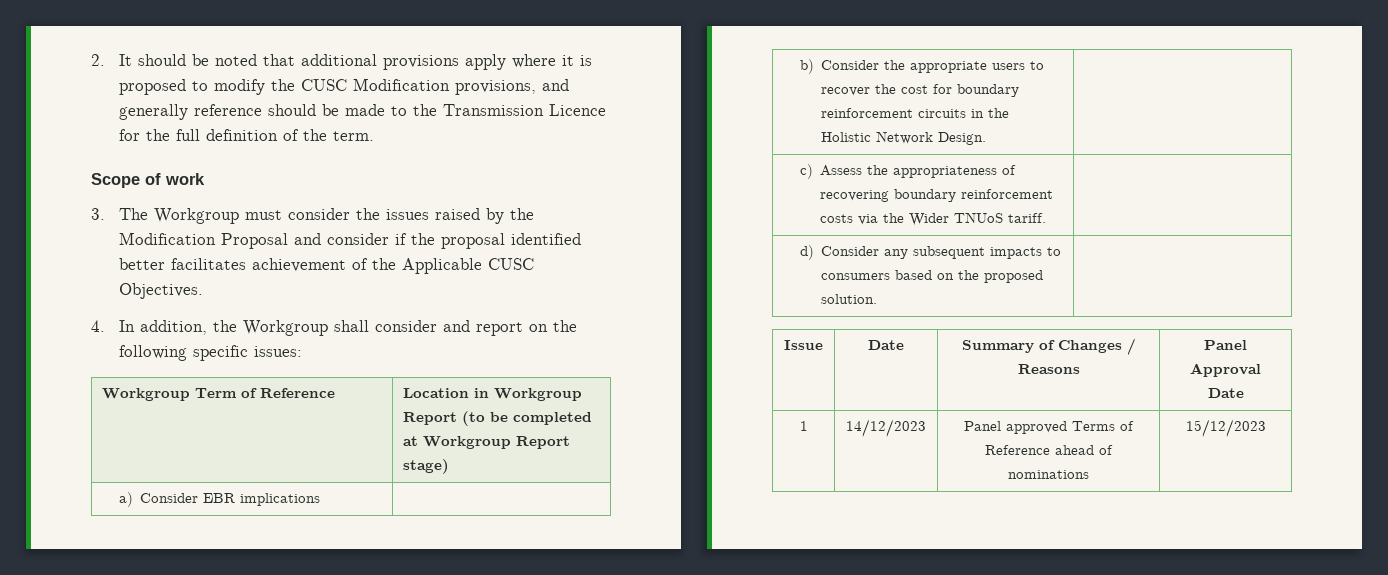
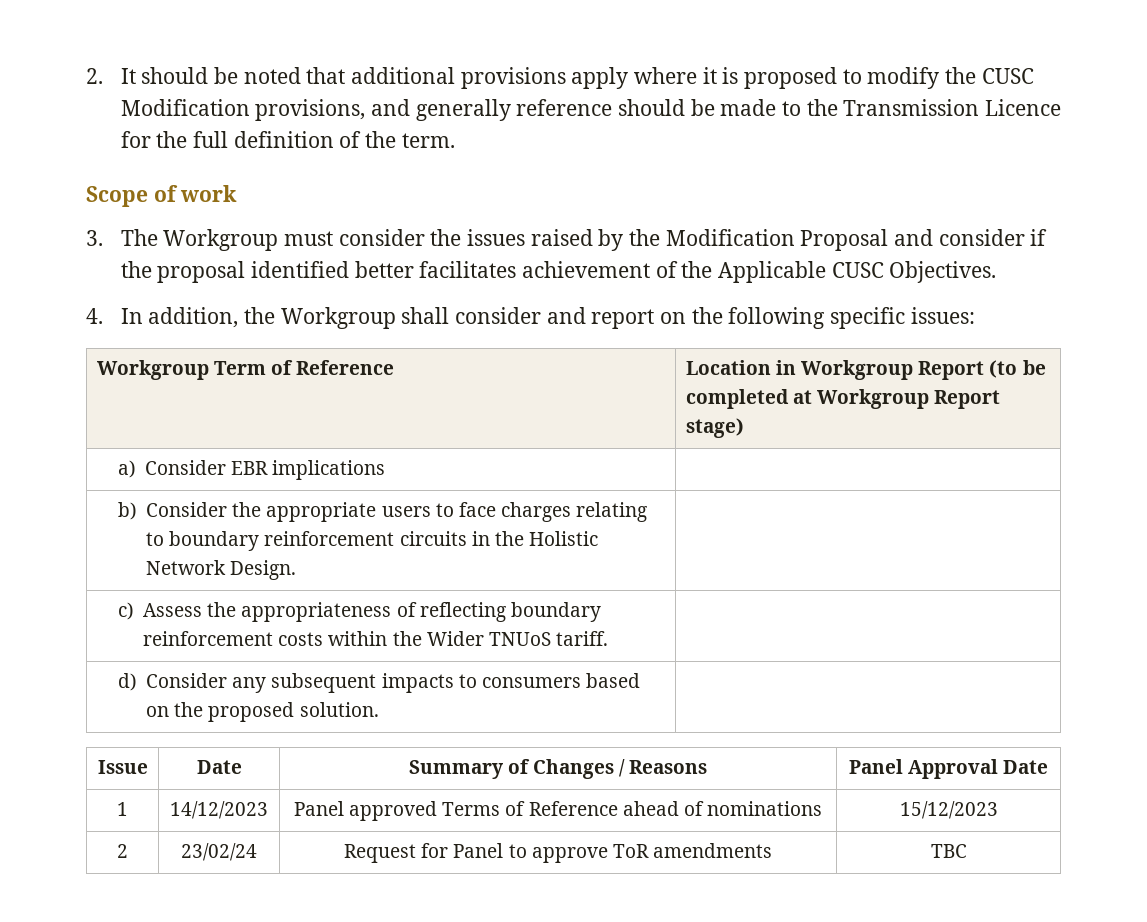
- b) Consider the appropriate users to recover the cost for boundary reinforcement circuits in the Holistic Network Design. |
+ b) Consider the appropriate users to face charges relating to boundary reinforcement circuits in the Holistic Network Design. |
- c) Assess the appropriateness of recovering boundary reinforcement costs via the Wider TNUoS tariff. |
+ c) Assess the appropriateness of reflecting boundary reinforcement costs within the Wider TNUoS tariff. |
+ 2 | 23/02/24 | Request for Panel to approve ToR amendments | TBC

